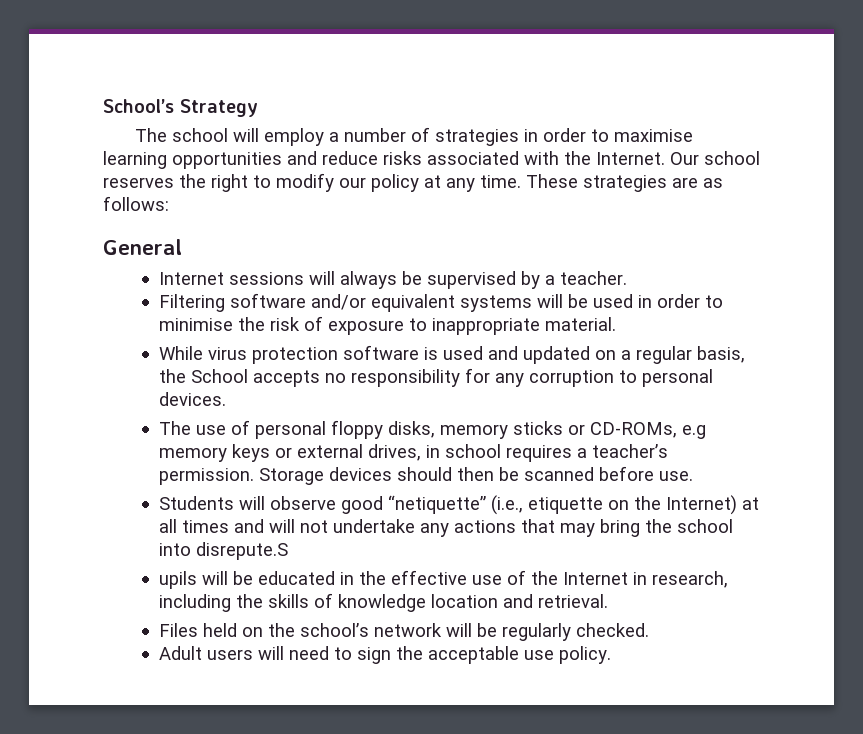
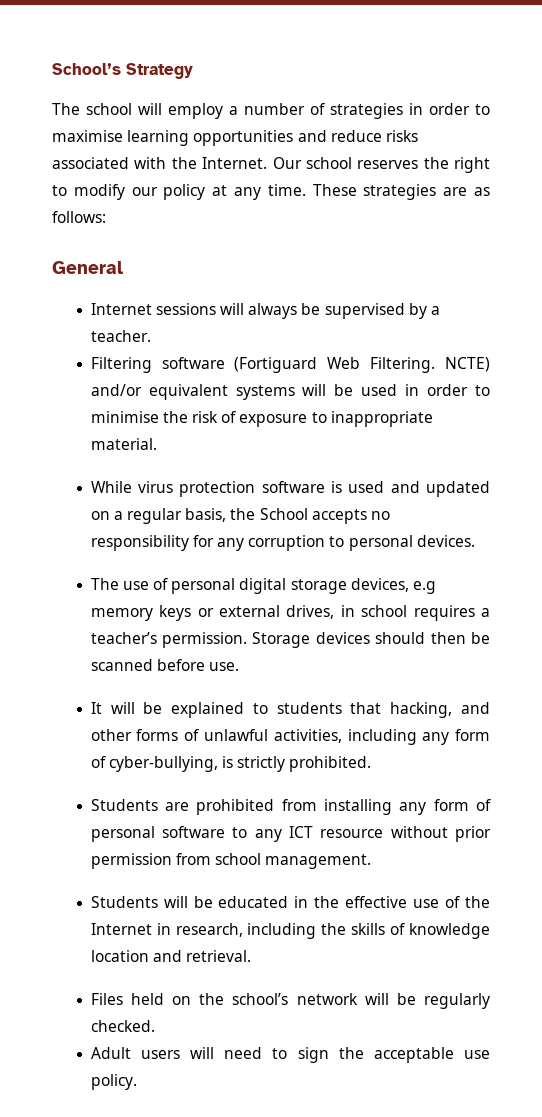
- Filtering software and/or equivalent systems will be used in order to minimise the risk of exposure to inappropriate material.
+ Filtering software (Fortiguard Web Filtering. NCTE) and/or equivalent systems will be used in order to minimise the risk of exposure to inappropriate material.
- The use of personal floppy disks, memory sticks or CD-ROMs, e.g memory keys or external drives, in school requires a teacher’s permission.
+ The use of personal digital storage devices, e.g memory keys or external drives, in school requires a teacher’s permission.
- Students will observe good “netiquette” (i.e., etiquette on the Internet) at all times and will not undertake any actions that may bring the school into disrepute.S
- upils will be educated in the effective use of the Internet in research, including the skills of knowledge location and retrieval.
+ It will be explained to students that hacking, and other forms of unlawful activities, including any form of cyber-bullying, is strictly prohibited.
+ Students are prohibited from installing any form of personal software to any ICT resource without prior permission from school management.
+ Students will be educated in the effective use of the Internet in research, including the skills of knowledge location and retrieval.

